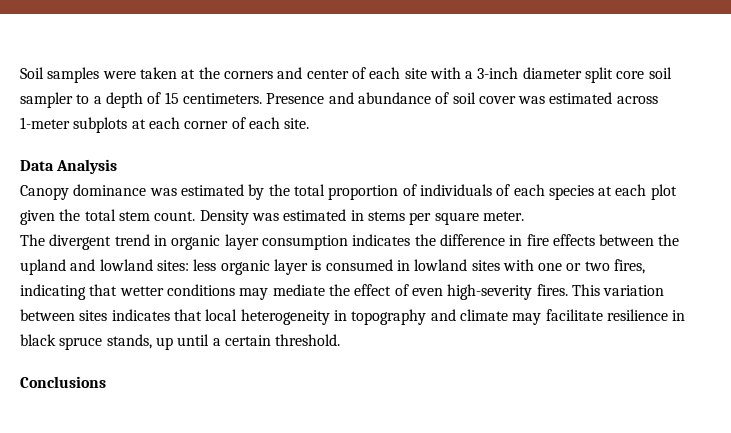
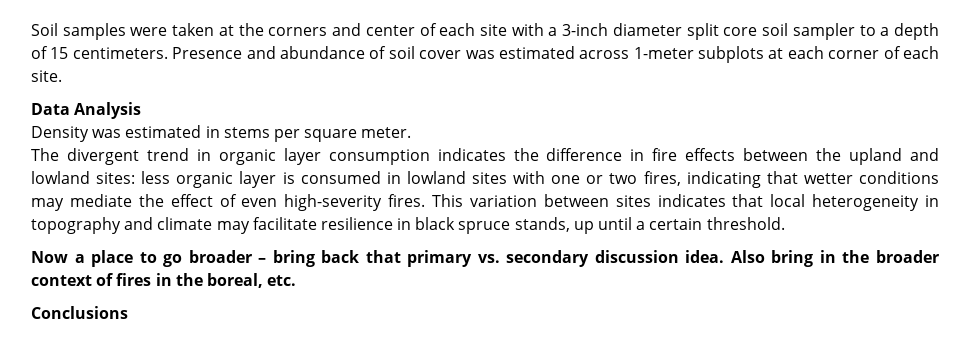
- Canopy dominance was estimated by the total proportion of individuals of each species at each plot given the total stem count.
+ Now a place to go broader – bring back that primary vs. secondary discussion idea. Also bring in the broader context of fires in the boreal, etc.

